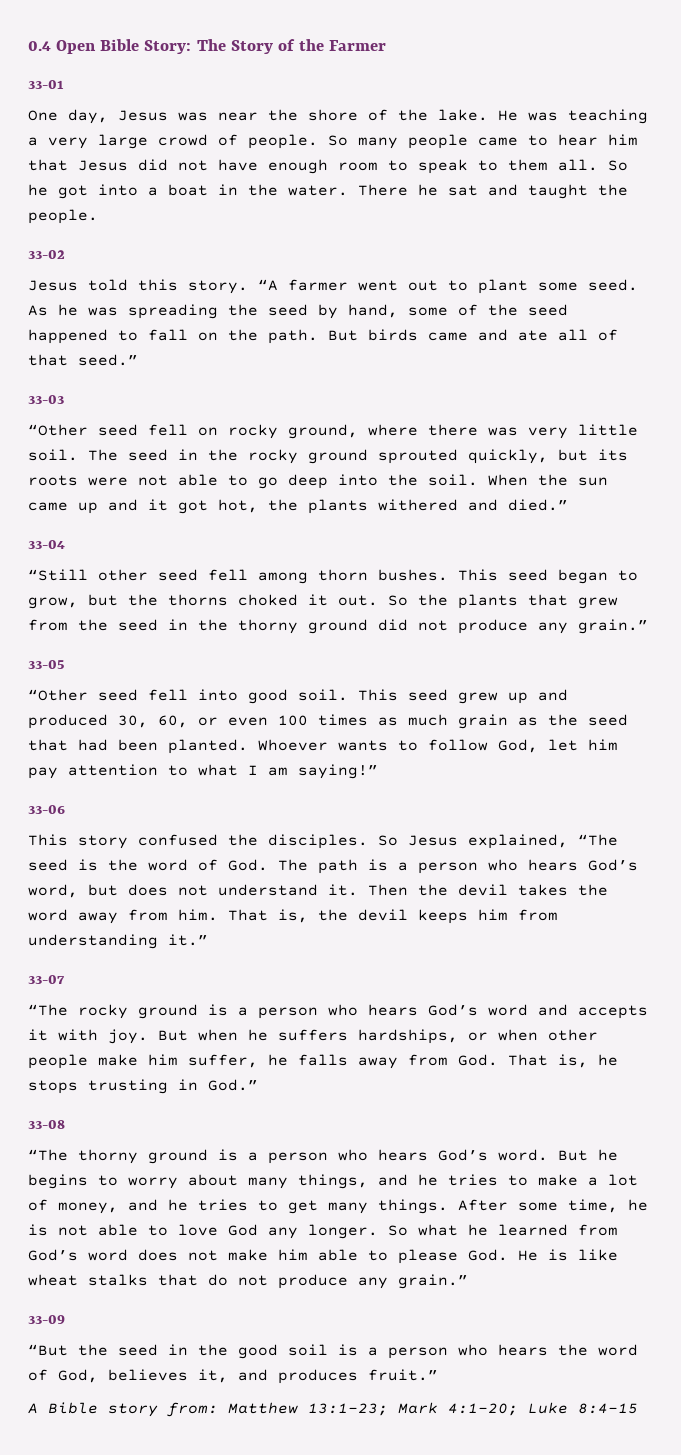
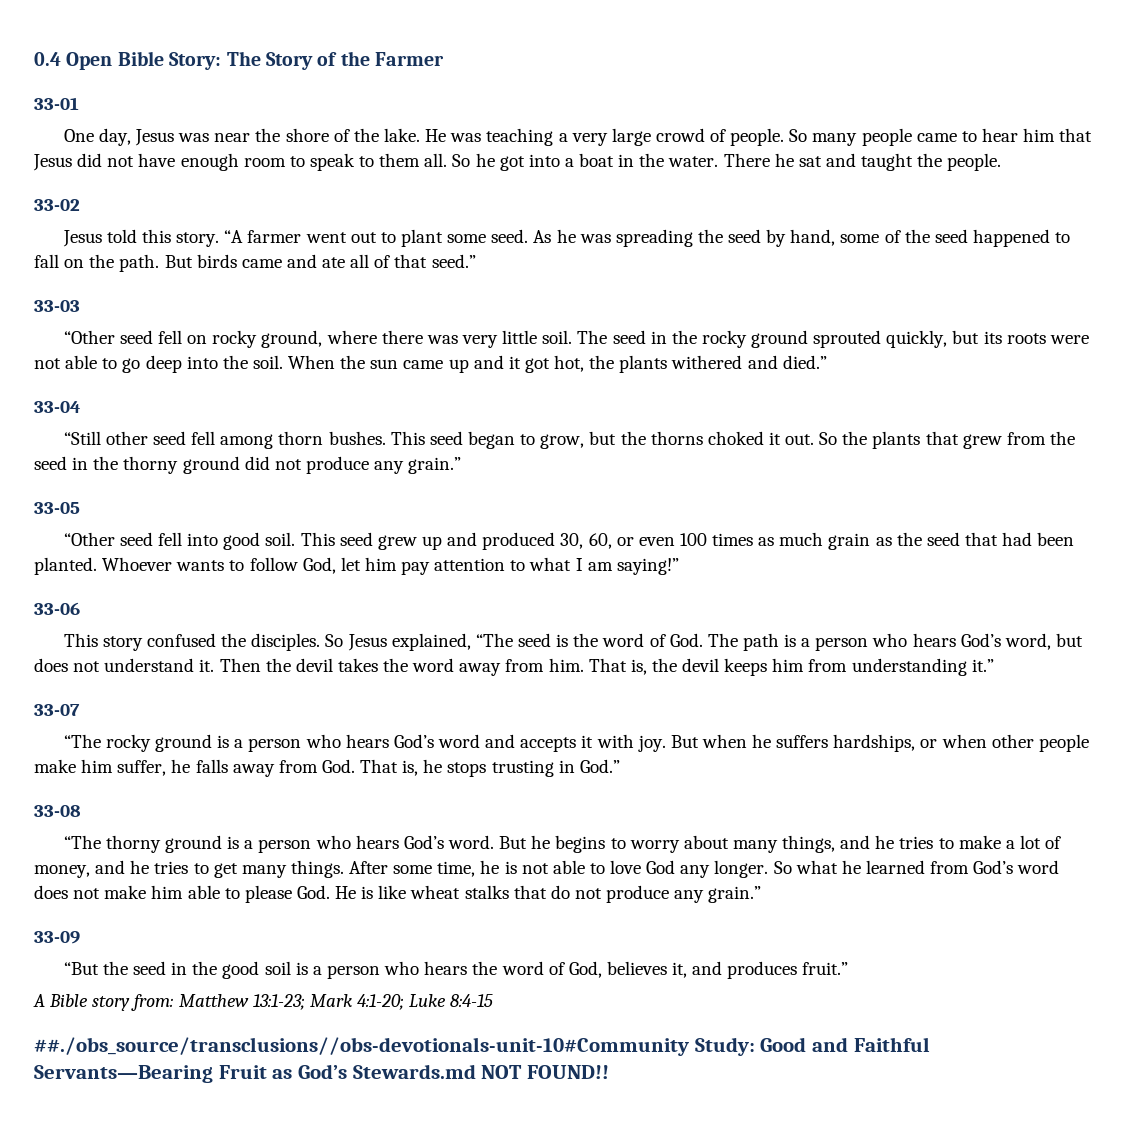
+ ##./obs_source/transclusions//obs-devotionals-unit-10#Community Study: Good and Faithful Servants—Bearing Fruit as God’s Stewards.md NOT FOUND!!

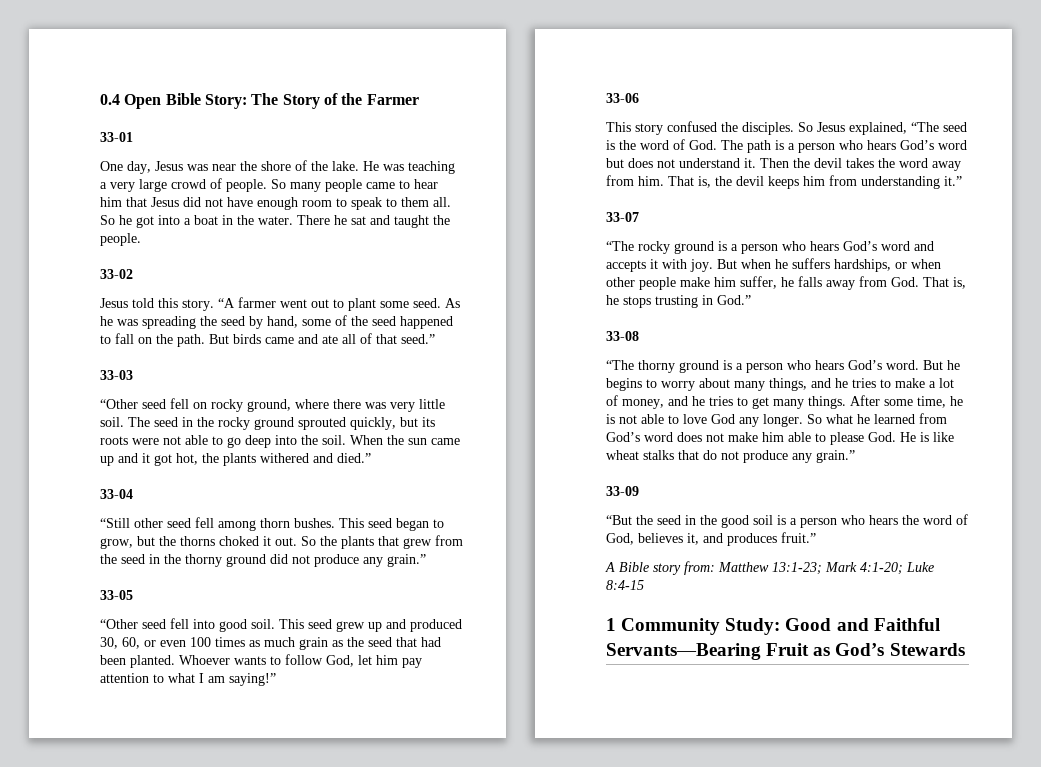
- So Jesus explained, “The seed is the word of God. The path is a person who hears God’s word, but does not understand it.
+ So Jesus explained, “The seed is the word of God. The path is a person who hears God’s word but does not understand it.
- ##./obs_source/transclusions//obs-devotionals-unit-10#Community Study: Good and Faithful Servants—Bearing Fruit as God’s Stewards.md NOT FOUND!!
+ 1 Community Study: Good and Faithful Servants—Bearing Fruit as God’s Stewards

